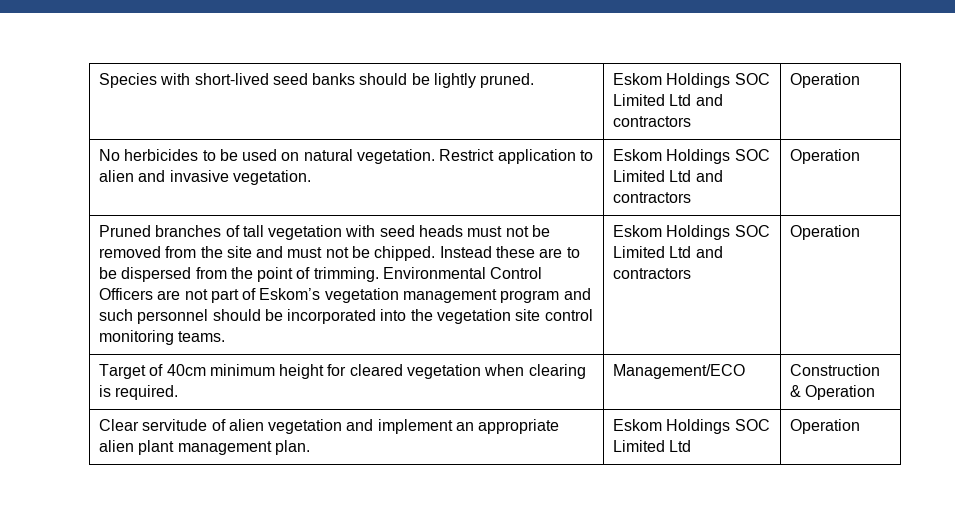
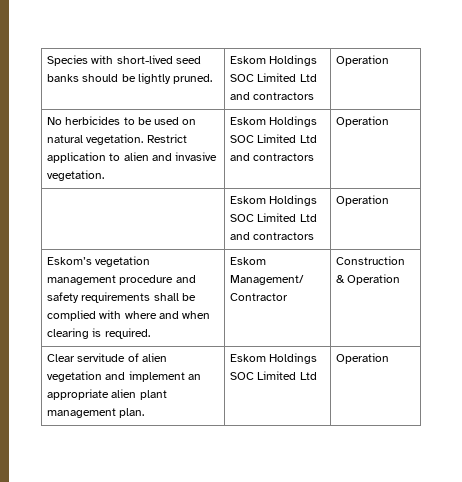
  No herbicides to be used on natural vegetation. Restrict application to alien and invasive vegetation. | Eskom Holdings SOC Limited Ltd and contractors | Operation
- Pruned branches of tall vegetation with seed heads must not be removed from the site and must not be chipped. Instead these are to be dispersed from the point of trimming. Environmental Control Officers are not part of Eskom’s vegetation management program and such personnel should be incorporated into the vegetation site control monitoring teams. | Eskom Holdings SOC Limited Ltd and contractors | Operation
- Target of 40cm minimum height for cleared vegetation when clearing is required. | Management/ECO | Construction & Operation
+ | Eskom Holdings SOC Limited Ltd and contractors | Operation
+ Eskom’s vegetation management procedure and safety requirements shall be complied with where and when clearing is required. | Eskom Management/ Contractor | Construction & Operation

